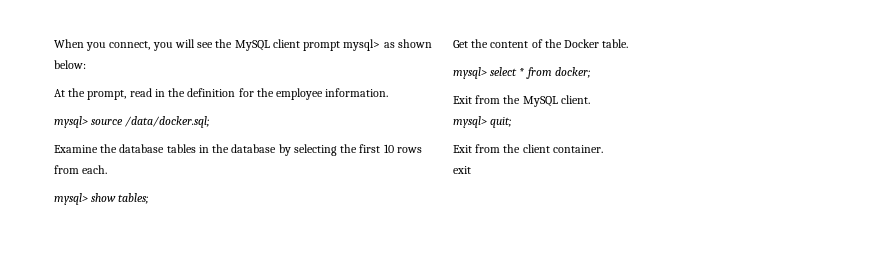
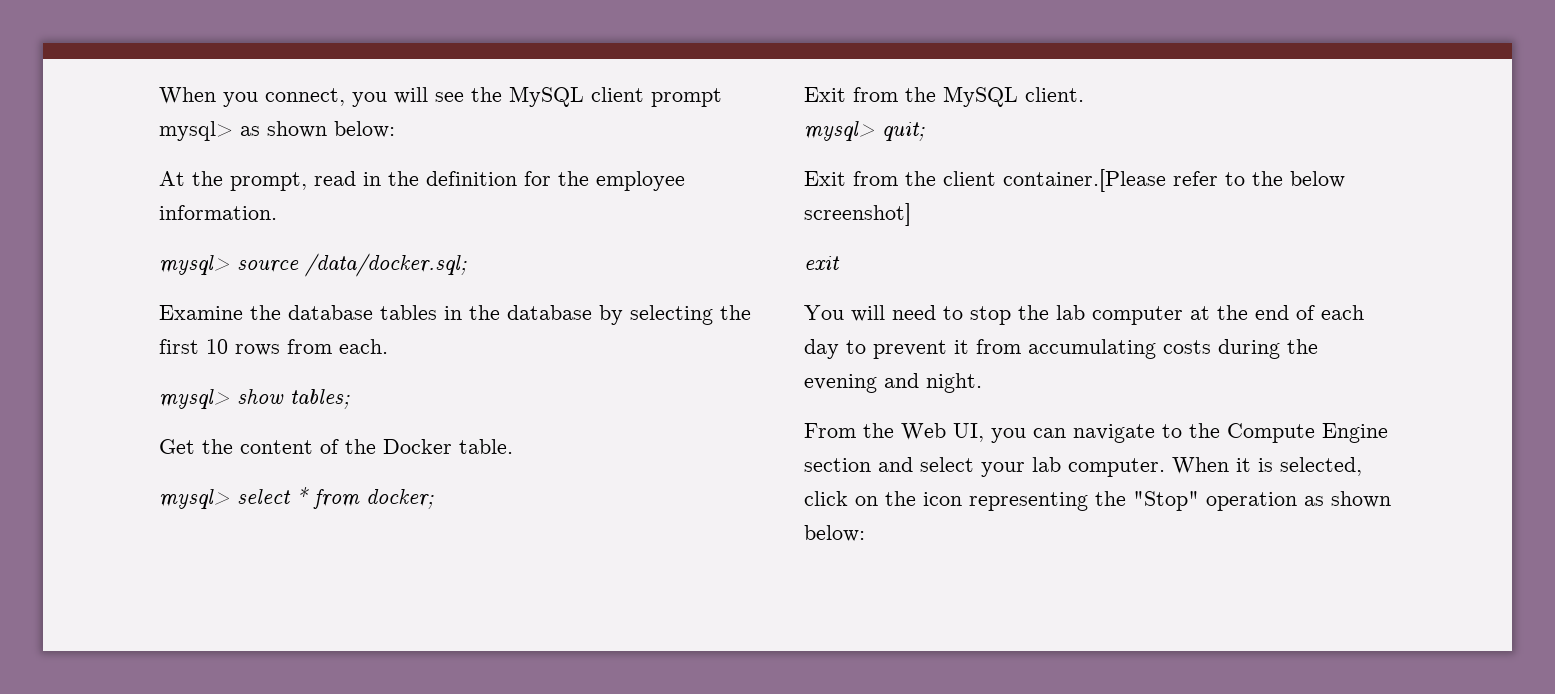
- Exit from the client container.
+ Exit from the client container.[Please refer to the below screenshot]
  exit
+ You will need to stop the lab computer at the end of each day to prevent it from accumulating costs during the evening and night.
+ From the Web UI, you can navigate to the Compute Engine section and select your lab computer. When it is selected, click on the icon representing the "Stop" operation as shown below:

